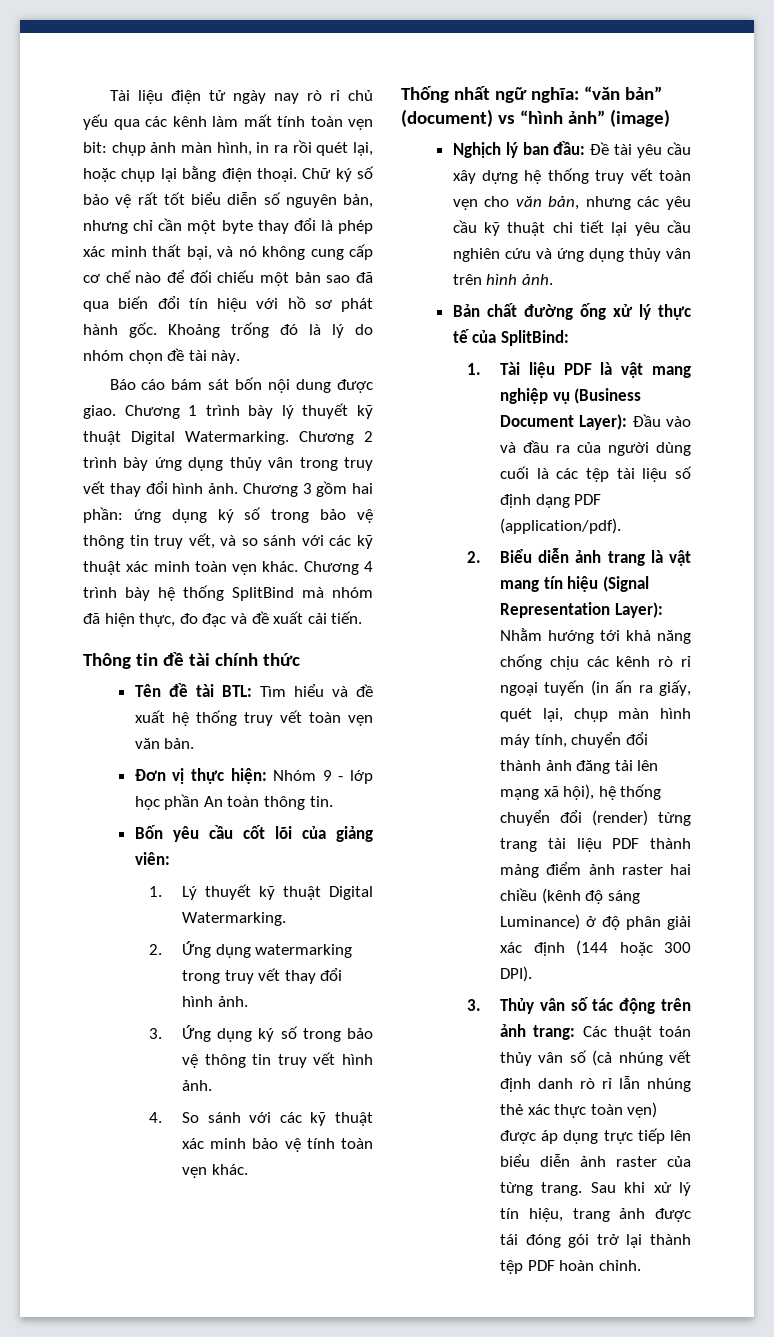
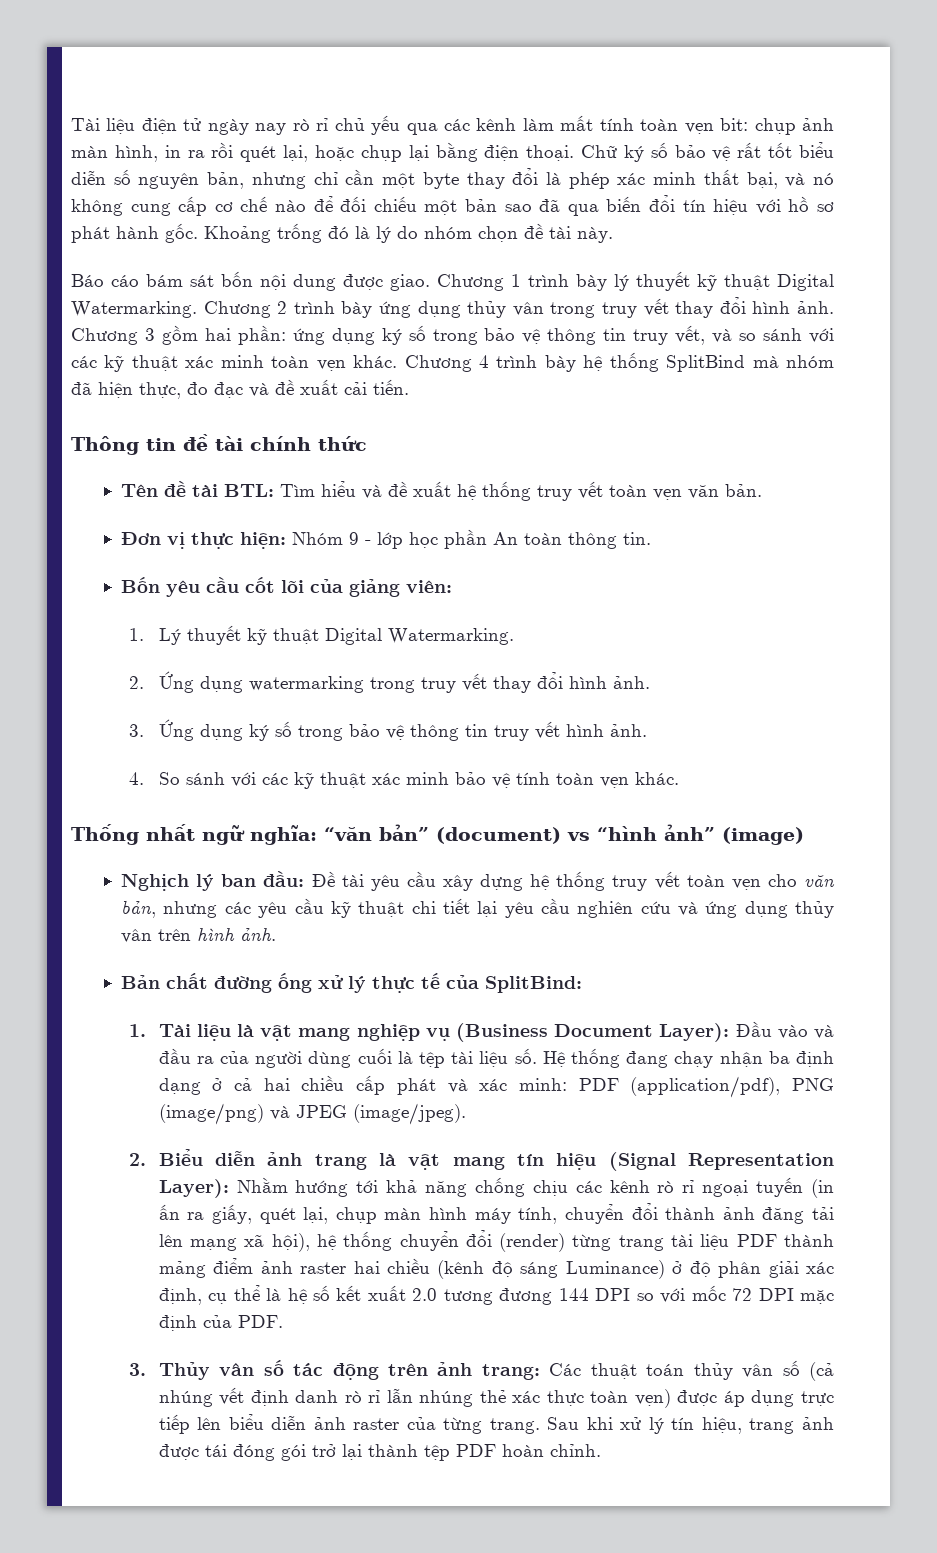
- 1. Tài liệu PDF là vật mang nghiệp vụ (Business Document Layer): Đầu vào và đầu ra của người dùng cuối là các tệp tài liệu số định dạng PDF (application/pdf).
+ 1. Tài liệu là vật mang nghiệp vụ (Business Document Layer): Đầu vào và đầu ra của người dùng cuối là tệp tài liệu số. Hệ thống đang chạy nhận ba định dạng ở cả hai chiều cấp phát và xác minh: PDF (application/pdf), PNG (image/png) và JPEG (image/jpeg).
- Nhằm hướng tới khả năng chống chịu các kênh rò rỉ ngoại tuyến (in ấn ra giấy, quét lại, chụp màn hình máy tính, chuyển đổi thành ảnh đăng tải lên mạng xã hội), hệ thống chuyển đổi (render) từng trang tài liệu PDF thành mảng điểm ảnh raster hai chiều (kênh độ sáng Luminance) ở độ phân giải xác định (144 hoặc 300 DPI).
+ Nhằm hướng tới khả năng chống chịu các kênh rò rỉ ngoại tuyến (in ấn ra giấy, quét lại, chụp màn hình máy tính, chuyển đổi thành ảnh đăng tải lên mạng xã hội), hệ thống chuyển đổi (render) từng trang tài liệu PDF thành mảng điểm ảnh raster hai chiều (kênh độ sáng Luminance) ở độ phân giải xác định, cụ thể là hệ số kết xuất 2.0 tương đương 144 DPI so với mốc 72 DPI mặc định của PDF.

